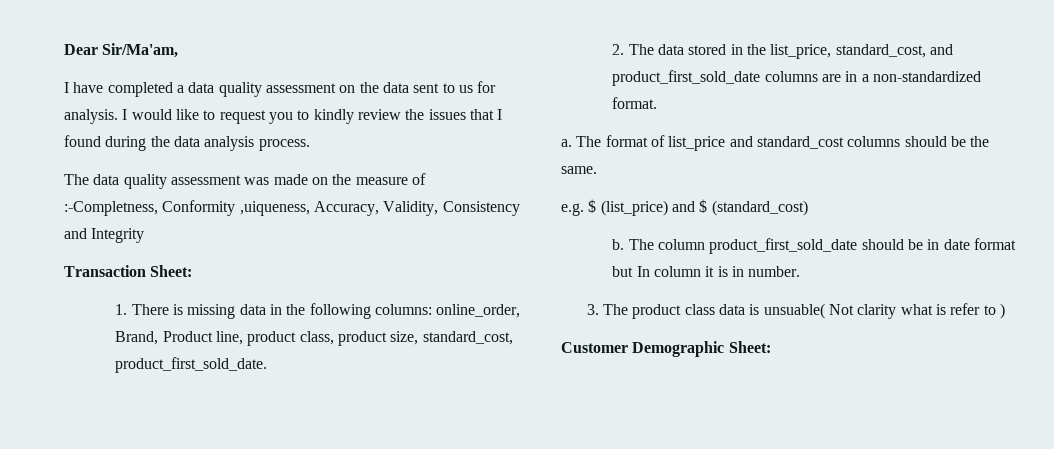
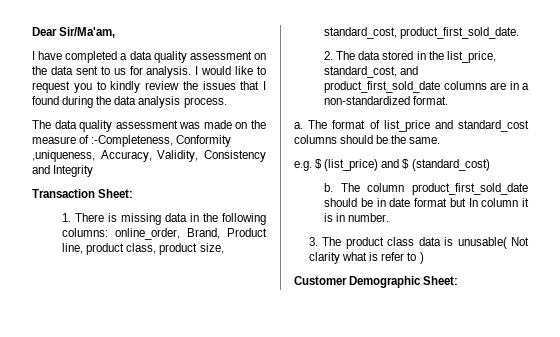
- The data quality assessment was made on the measure of :-Completness, Conformity ,uiqueness, Accuracy, Validity, Consistency and Integrity
+ The data quality assessment was made on the measure of :-Completeness, Conformity ,uniqueness, Accuracy, Validity, Consistency and Integrity
- 3. The product class data is unsuable( Not clarity what is refer to )
+ 3. The product class data is unusable( Not clarity what is refer to )

